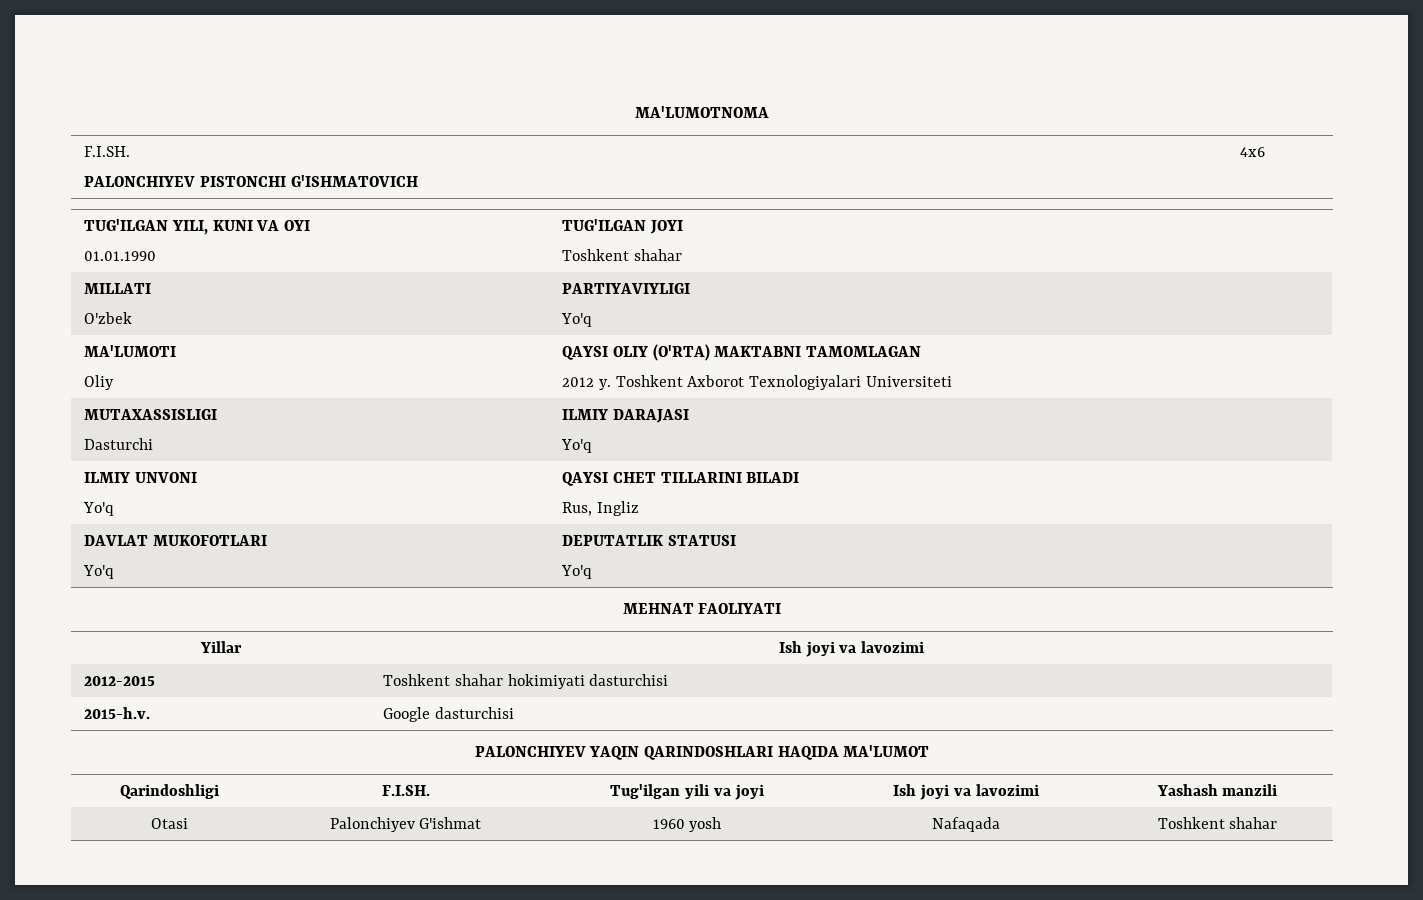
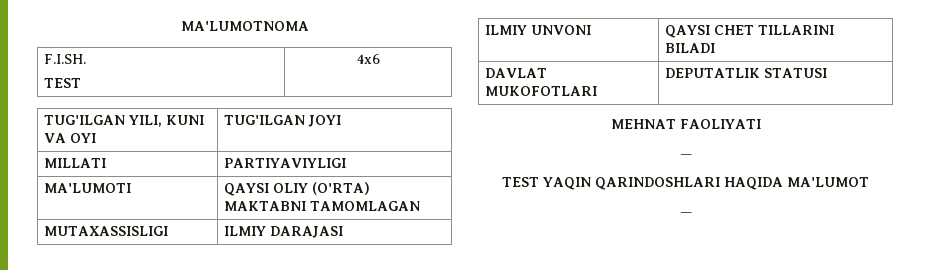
  MA'LUMOTNOMA
  F.I.SH.
- PALONCHIYEV PISTONCHI G'ISHMATOVICH | 4x6
+ TEST | 4x6
- TUG'ILGAN YILI, KUNI VA OYI
- 01.01.1990 | TUG'ILGAN JOYI
- Toshkent shahar
+ TUG'ILGAN YILI, KUNI VA OYI | TUG'ILGAN JOYI
- MILLATI
- O'zbek | PARTIYAVIYLIGI
- Yo'q
+ MILLATI | PARTIYAVIYLIGI
- MA'LUMOTI
- Oliy | QAYSI OLIY (O'RTA) MAKTABNI TAMOMLAGAN
- 2012 y. Toshkent Axborot Texnologiyalari Universiteti
+ MA'LUMOTI | QAYSI OLIY (O'RTA) MAKTABNI TAMOMLAGAN
- MUTAXASSISLIGI
- Dasturchi | ILMIY DARAJASI
- Yo'q
+ MUTAXASSISLIGI | ILMIY DARAJASI
- ILMIY UNVONI
- Yo'q | QAYSI CHET TILLARINI BILADI
- Rus, Ingliz
+ ILMIY UNVONI | QAYSI CHET TILLARINI BILADI
- DAVLAT MUKOFOTLARI
- Yo'q | DEPUTATLIK STATUSI
- Yo'q
+ DAVLAT MUKOFOTLARI | DEPUTATLIK STATUSI
  MEHNAT FAOLIYATI
- Yillar | Ish joyi va lavozimi
- 2012-2015 | Toshkent shahar hokimiyati dasturchisi
- 2015-h.v. | Google dasturchisi
- PALONCHIYEV YAQIN QARINDOSHLARI HAQIDA MA'LUMOT
- Qarindoshligi | F.I.SH. | Tug'ilgan yili va joyi | Ish joyi va lavozimi | Yashash manzili
- Otasi | Palonchiyev G'ishmat | 1960 yosh | Nafaqada | Toshkent shahar
+ —
+ TEST YAQIN QARINDOSHLARI HAQIDA MA'LUMOT
+ —

